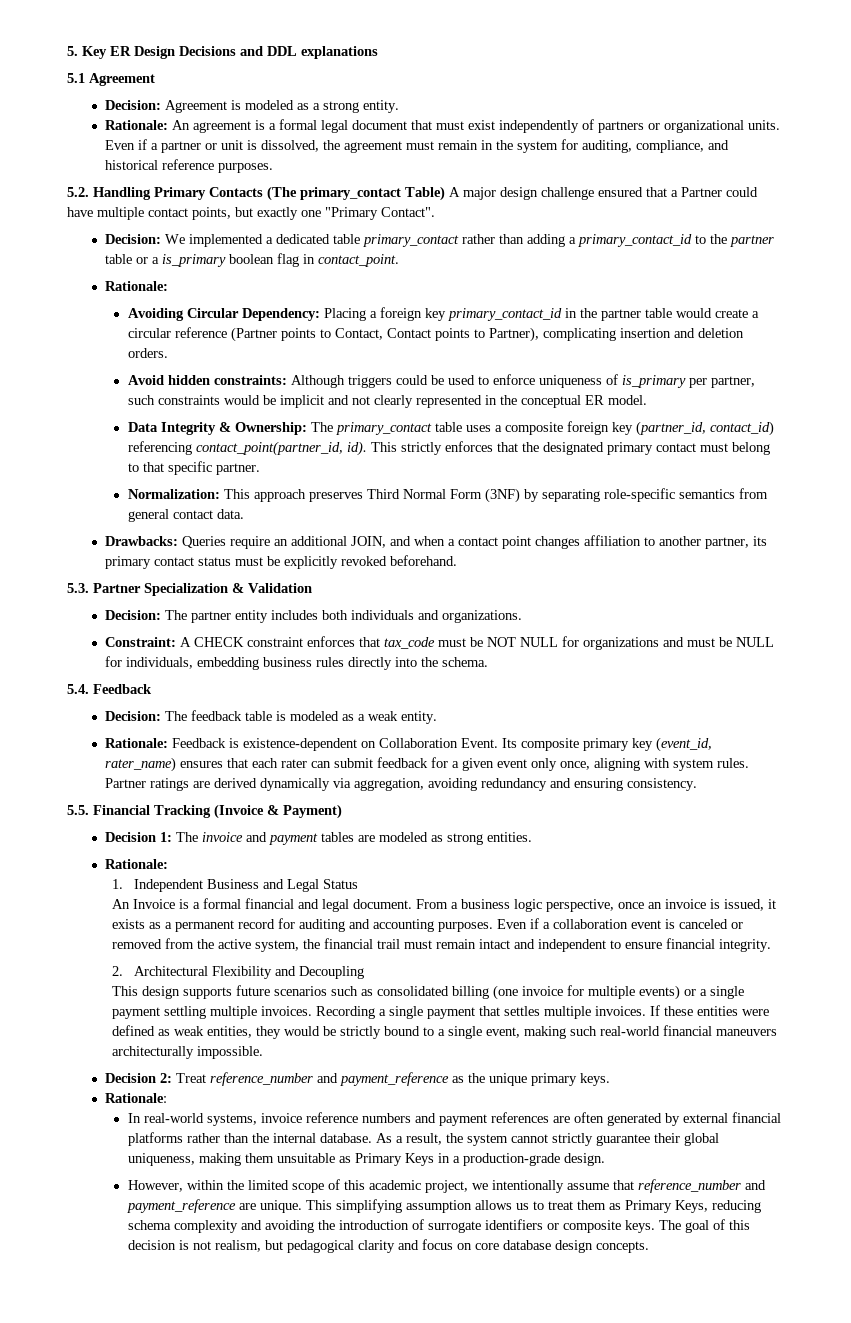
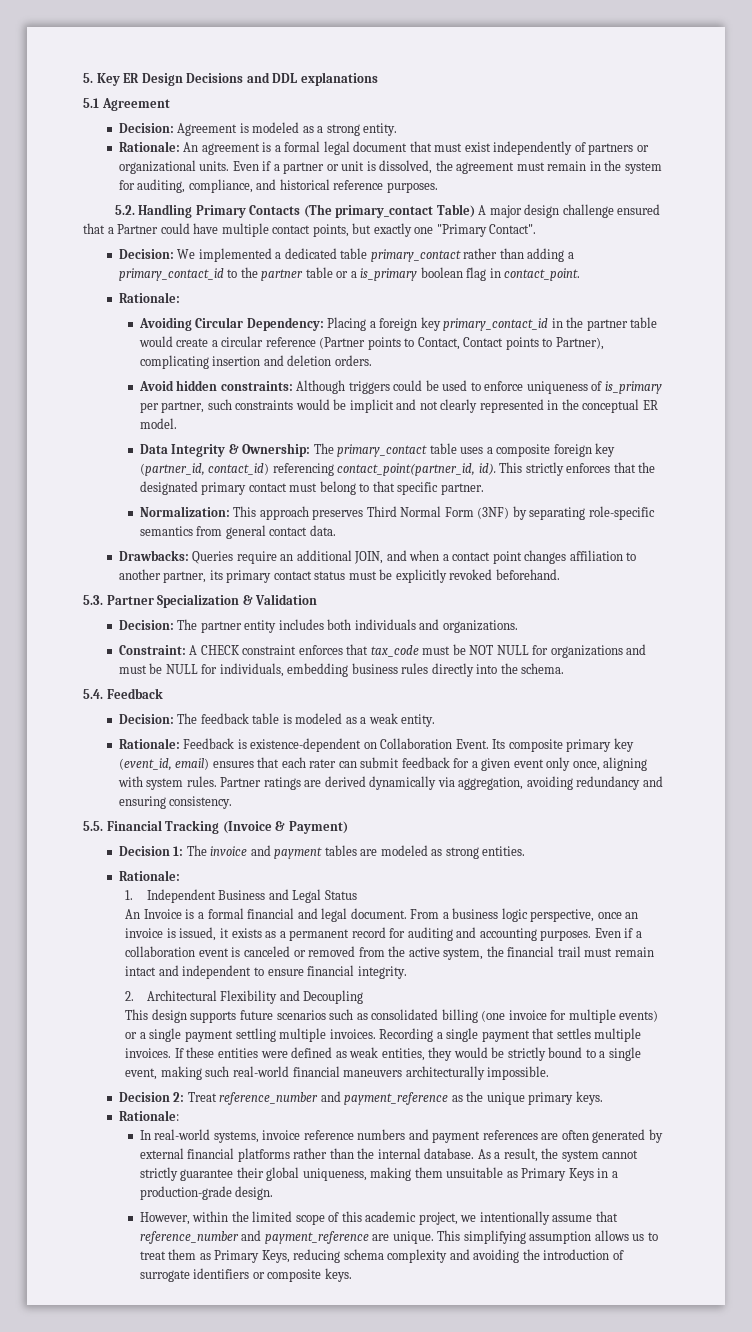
- Its composite primary key (event_id, rater_name) ensures that each rater can submit feedback for a given event only once, aligning with system rules.
+ Its composite primary key (event_id, email) ensures that each rater can submit feedback for a given event only once, aligning with system rules.
- The goal of this decision is not realism, but pedagogical clarity and focus on core database design concepts.

